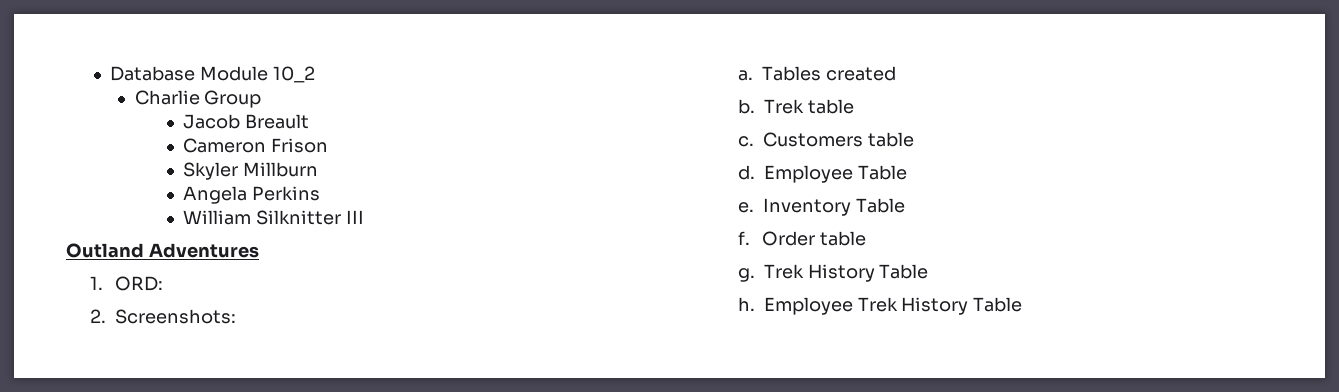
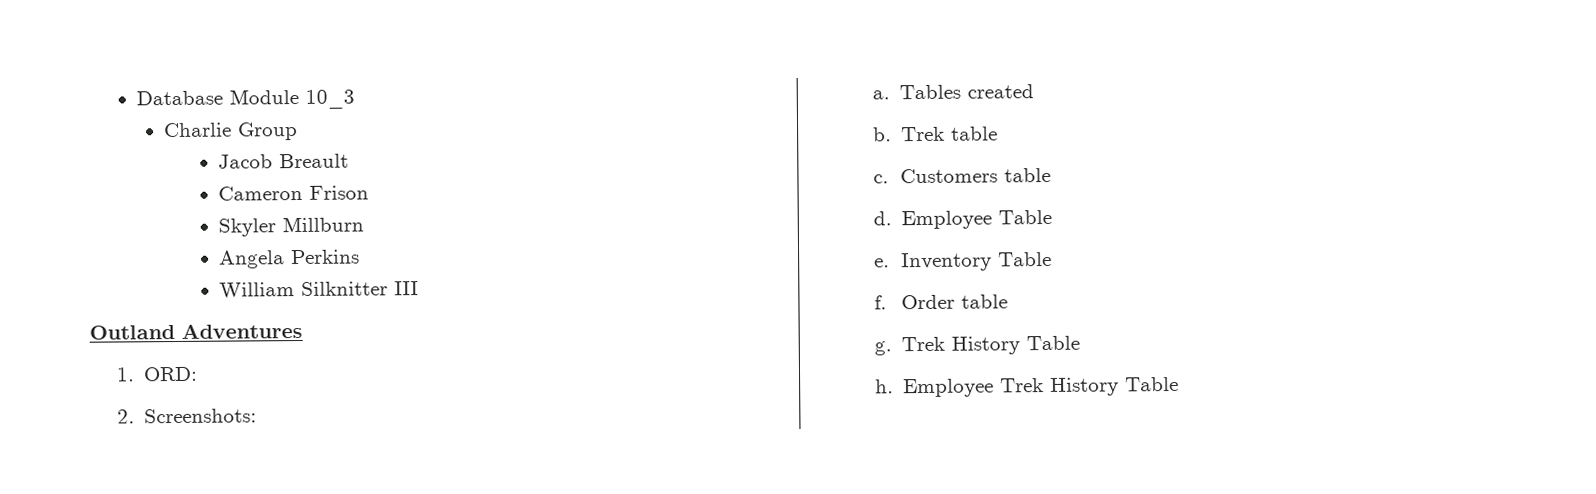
- Database Module 10_2
+ Database Module 10_3

